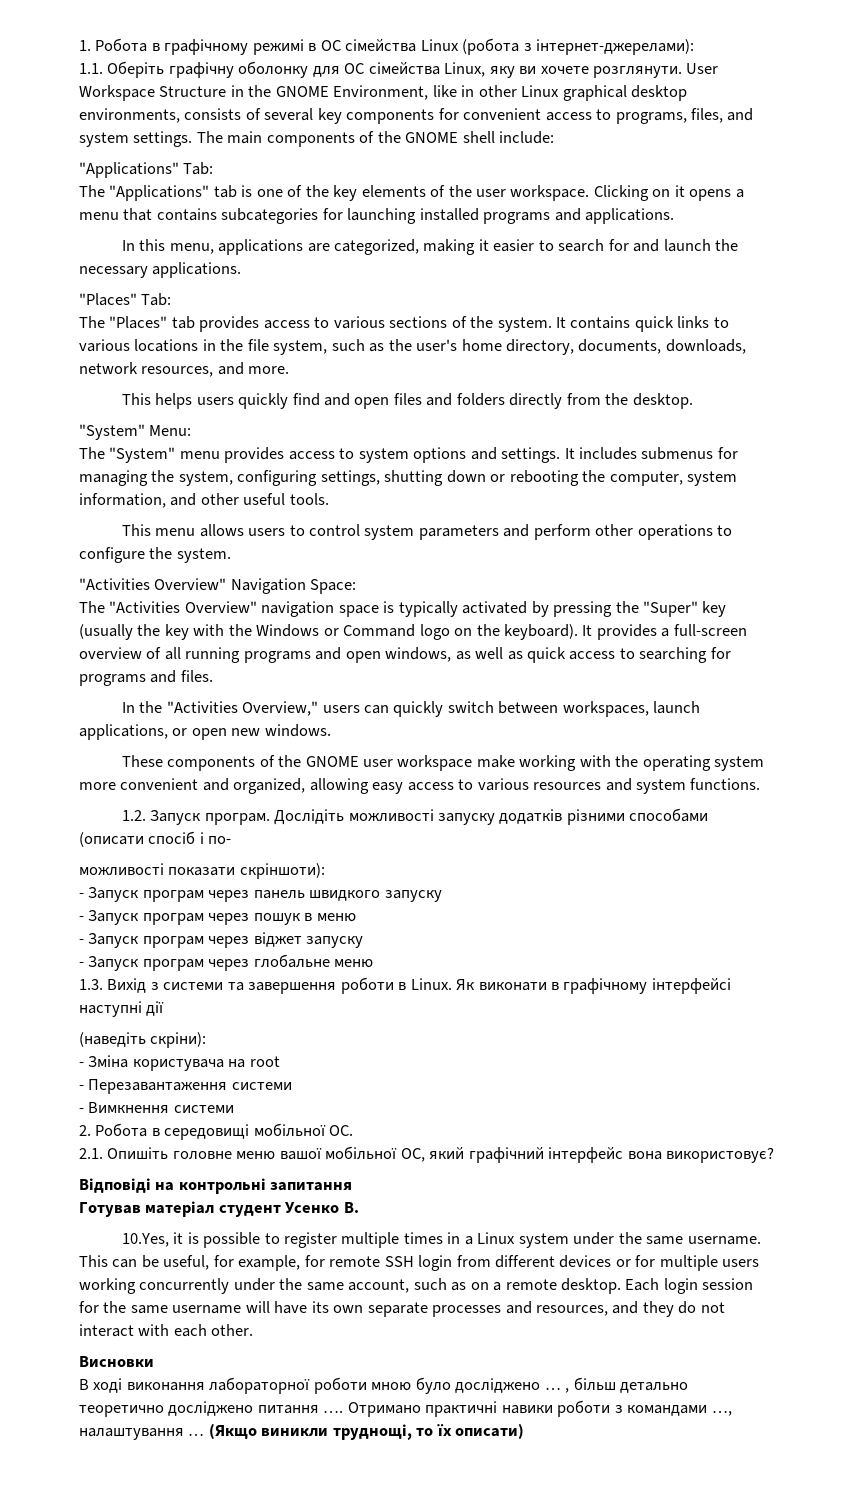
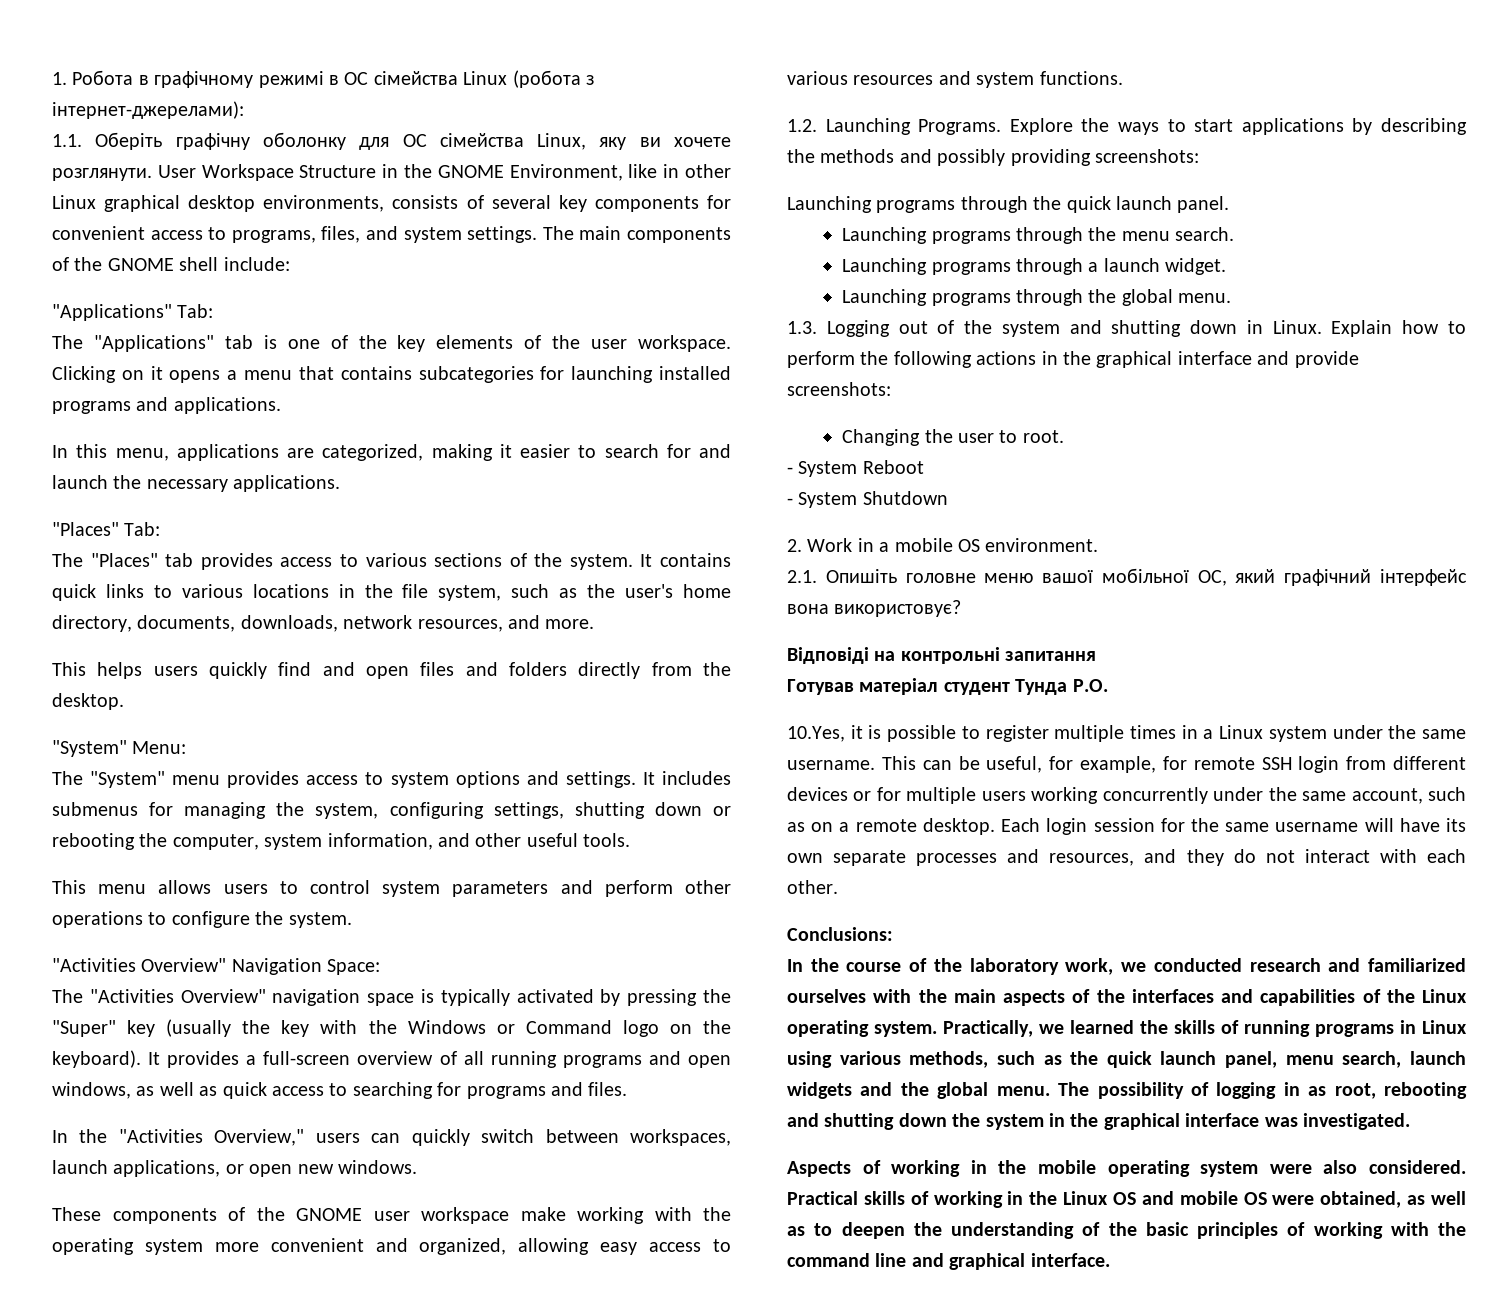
- 1.2. Запуск програм. Дослідіть можливості запуску додатків різними способами (описати спосіб і по-
- можливості показати скріншоти):
- - Запуск програм через панель швидкого запуску
- - Запуск програм через пошук в меню
- - Запуск програм через віджет запуску
- - Запуск програм через глобальне меню
- 1.3. Вихід з системи та завершення роботи в Linux. Як виконати в графічному інтерфейсі наступні дії
- (наведіть скріни):
- - Зміна користувача на root
- - Перезавантаження системи
- - Вимкнення системи
- 2. Робота в середовищі мобільної ОС.
+ 1.2. Launching Programs. Explore the ways to start applications by describing the methods and possibly providing screenshots:
+ Launching programs through the quick launch panel.
+ Launching programs through the menu search.
+ Launching programs through a launch widget.
+ Launching programs through the global menu.
+ 1.3. Logging out of the system and shutting down in Linux. Explain how to perform the following actions in the graphical interface and provide screenshots:
+ Changing the user to root.
+ - System Reboot
+ - System Shutdown
+ 2. Work in a mobile OS environment.
- Готував матеріал студент Усенко В.
+ Готував матеріал студент Тунда Р.О.
- Висновки
- В ході виконання лабораторної роботи мною було досліджено … , більш детально теоретично досліджено питання …. Отримано практичні навики роботи з командами …, налаштування … (Якщо виникли труднощі, то їх описати)
+ Conclusions:
+ In the course of the laboratory work, we conducted research and familiarized ourselves with the main aspects of the interfaces and capabilities of the Linux operating system. Practically, we learned the skills of running programs in Linux using various methods, such as the quick launch panel, menu search, launch widgets and the global menu. The possibility of logging in as root, rebooting and shutting down the system in the graphical interface was investigated.
+ Aspects of working in the mobile operating system were also considered. Practical skills of working in the Linux OS and mobile OS were obtained, as well as to deepen the understanding of the basic principles of working with the command line and graphical interface.

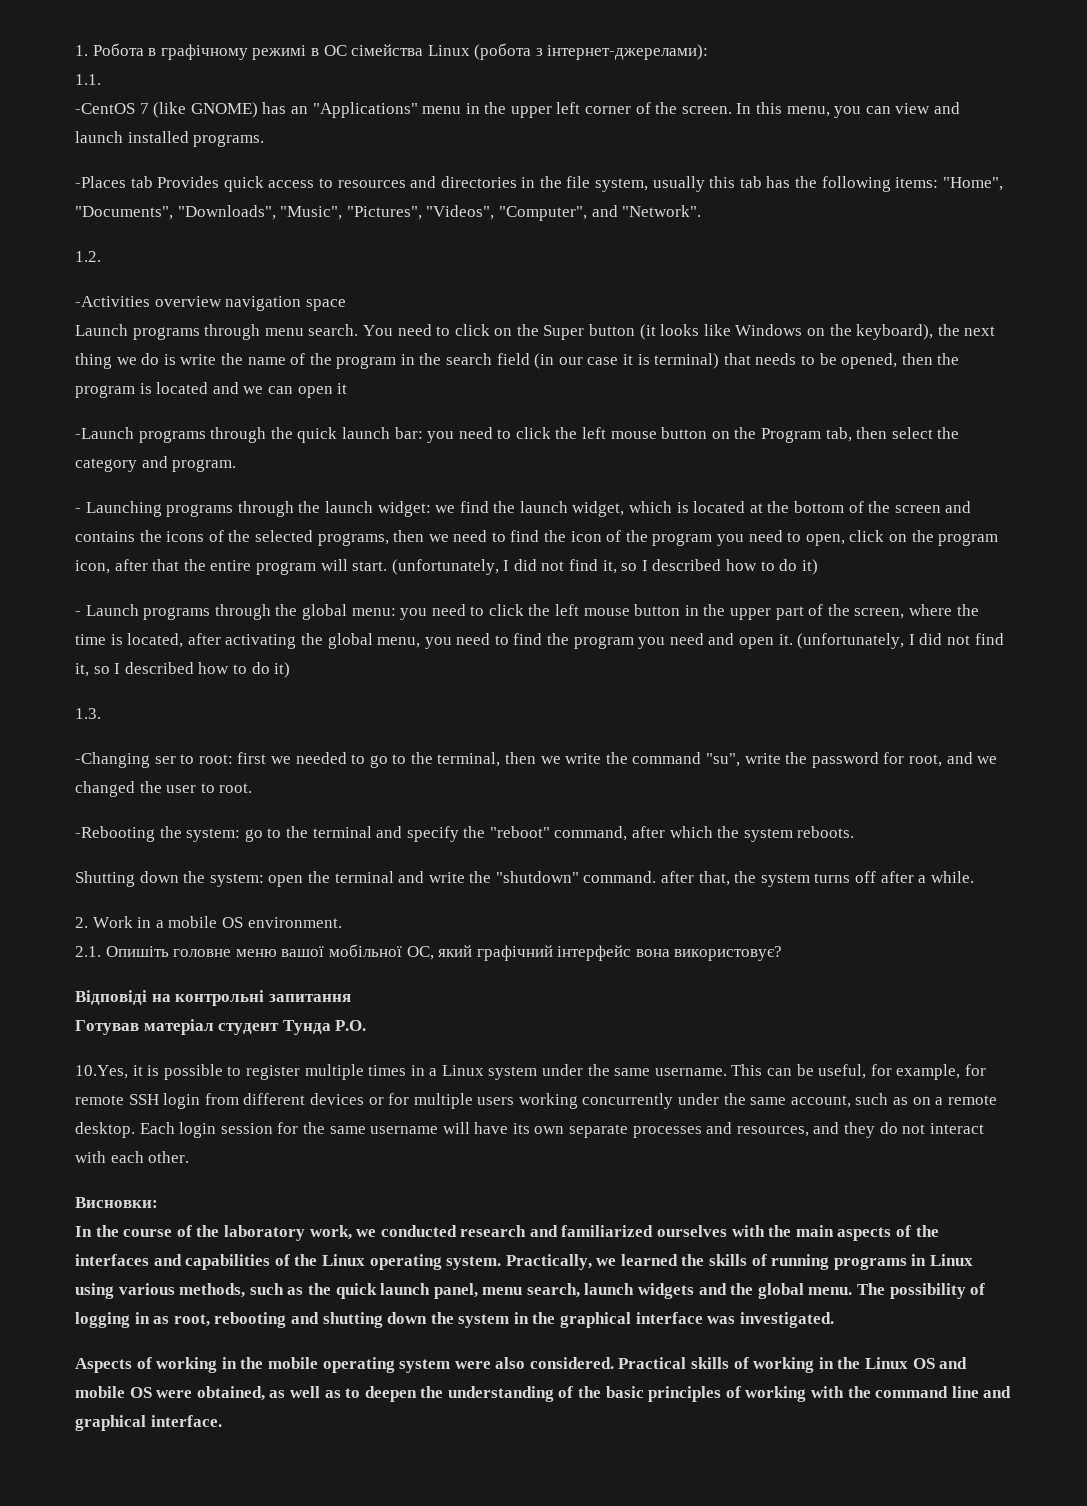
- 1.1. Оберіть графічну оболонку для ОС сімейства Linux, яку ви хочете розглянути. User Workspace Structure in the GNOME Environment, like in other Linux graphical desktop environments, consists of several key components for convenient access to programs, files, and system settings. The main components of the GNOME shell include:
- "Applications" Tab:
- The "Applications" tab is one of the key elements of the user workspace. Clicking on it opens a menu that contains subcategories for launching installed programs and applications.
- In this menu, applications are categorized, making it easier to search for and launch the necessary applications.
- "Places" Tab:
- The "Places" tab provides access to various sections of the system. It contains quick links to various locations in the file system, such as the user's home directory, documents, downloads, network resources, and more.
- This helps users quickly find and open files and folders directly from the desktop.
- "System" Menu:
- The "System" menu provides access to system options and settings. It includes submenus for managing the system, configuring settings, shutting down or rebooting the computer, system information, and other useful tools.
- This menu allows users to control system parameters and perform other operations to configure the system.
- "Activities Overview" Navigation Space:
- The "Activities Overview" navigation space is typically activated by pressing the "Super" key (usually the key with the Windows or Command logo on the keyboard). It provides a full-screen overview of all running programs and open windows, as well as quick access to searching for programs and files.
- In the "Activities Overview," users can quickly switch between workspaces, launch applications, or open new windows.
- These components of the GNOME user workspace make working with the operating system more convenient and organized, allowing easy access to various resources and system functions.
- 1.2. Launching Programs. Explore the ways to start applications by describing the methods and possibly providing screenshots:
- Launching programs through the quick launch panel.
- Launching programs through the menu search.
- Launching programs through a launch widget.
- Launching programs through the global menu.
- 1.3. Logging out of the system and shutting down in Linux. Explain how to perform the following actions in the graphical interface and provide screenshots:
- Changing the user to root.
- - System Reboot
- - System Shutdown
+ 1.1.
+ -CentOS 7 (like GNOME) has an "Applications" menu in the upper left corner of the screen. In this menu, you can view and launch installed programs.
+ -Places tab Provides quick access to resources and directories in the file system, usually this tab has the following items: "Home", "Documents", "Downloads", "Music", "Pictures", "Videos", "Computer", and "Network".
+ 1.2.
+ -Activities overview navigation space
+ Launch programs through menu search. You need to click on the Super button (it looks like Windows on the keyboard), the next thing we do is write the name of the program in the search field (in our case it is terminal) that needs to be opened, then the program is located and we can open it
+ -Launch programs through the quick launch bar: you need to click the left mouse button on the Program tab, then select the category and program.
+ - Launching programs through the launch widget: we find the launch widget, which is located at the bottom of the screen and contains the icons of the selected programs, then we need to find the icon of the program you need to open, click on the program icon, after that the entire program will start. (unfortunately, I did not find it, so I described how to do it)
+ - Launch programs through the global menu: you need to click the left mouse button in the upper part of the screen, where the time is located, after activating the global menu, you need to find the program you need and open it. (unfortunately, I did not find it, so I described how to do it)
+ 1.3.
+ -Changing ser to root: first we needed to go to the terminal, then we write the command "su", write the password for root, and we changed the user to root.
+ -Rebooting the system: go to the terminal and specify the "reboot" command, after which the system reboots.
+ Shutting down the system: open the terminal and write the "shutdown" command. after that, the system turns off after a while.
- Conclusions:
+ Висновки:

